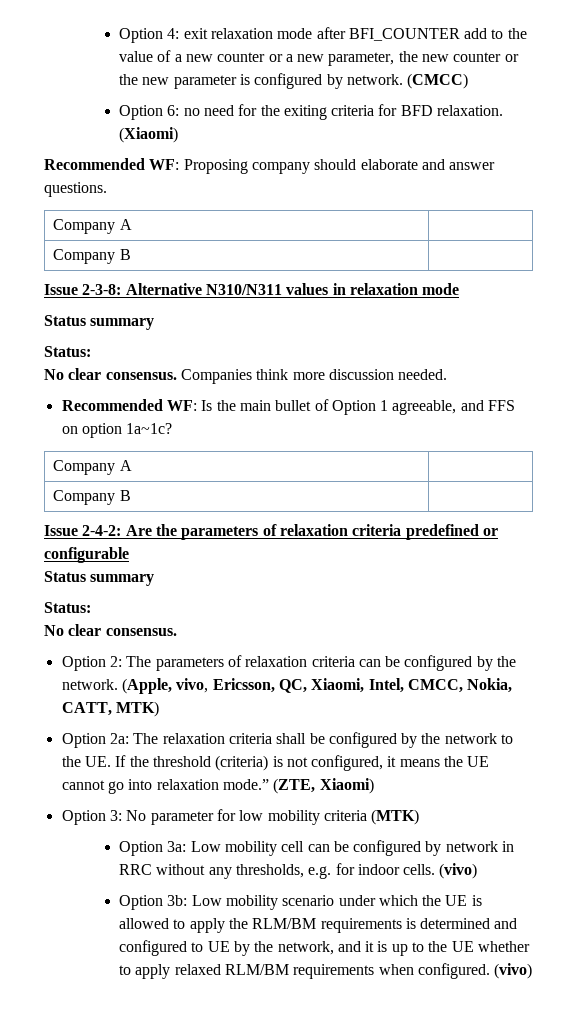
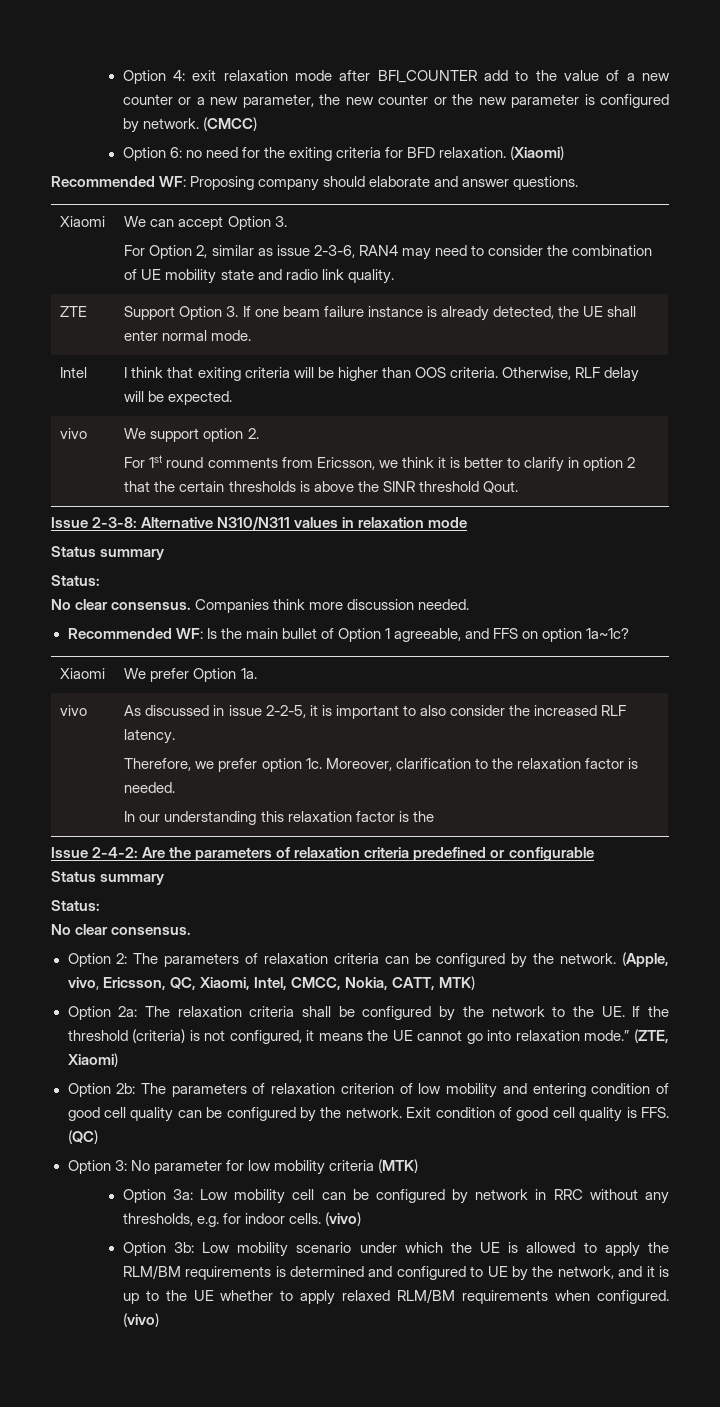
  Recommended WF: Proposing company should elaborate and answer questions.
- Company A |
- Company B |
+ Xiaomi | We can accept Option 3.
+ For Option 2, similar as issue 2-3-6, RAN4 may need to consider the combination of UE mobility state and radio link quality.
+ ZTE | Support Option 3. If one beam failure instance is already detected, the UE shall enter normal mode.
+ Intel | I think that exiting criteria will be higher than OOS criteria. Otherwise, RLF delay will be expected.
+ vivo | We support option 2.
+ For 1st round comments from Ericsson, we think it is better to clarify in option 2 that the certain thresholds is above the SINR threshold Qout.
  Recommended WF: Is the main bullet of Option 1 agreeable, and FFS on option 1a~1c?
- Company A |
- Company B |
+ Xiaomi | We prefer Option 1a.
+ vivo | As discussed in issue 2-2-5, it is important to also consider the increased RLF latency.
+ Therefore, we prefer option 1c. Moreover, clarification to the relaxation factor is needed.
+ In our understanding this relaxation factor is the
+ Option 2b: The parameters of relaxation criterion of low mobility and entering condition of good cell quality can be configured by the network. Exit condition of good cell quality is FFS. (QC)

